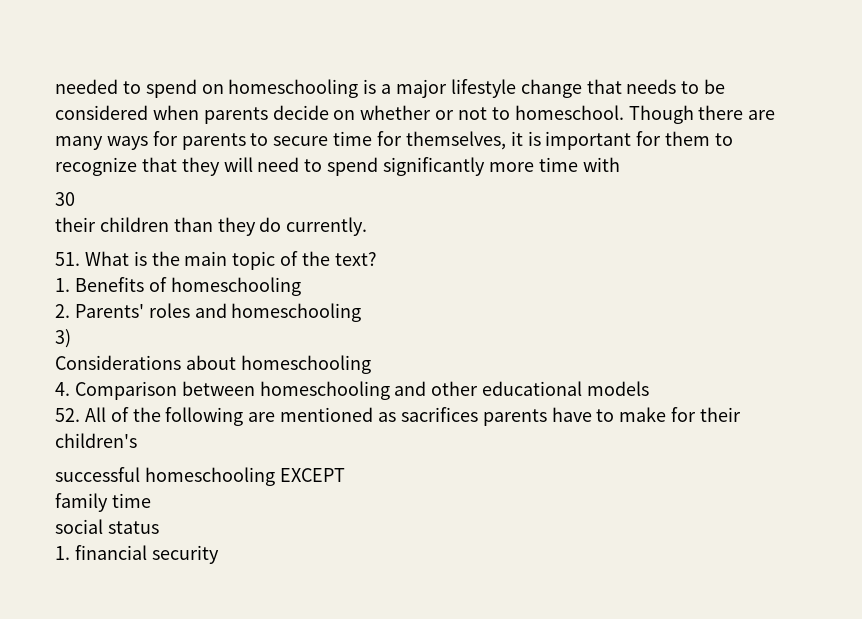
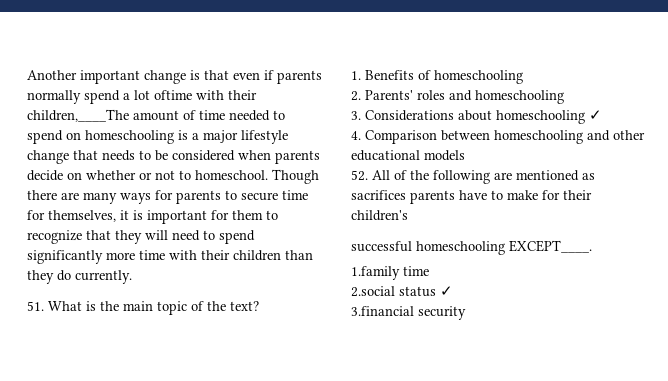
- needed to spend on homeschooling is a major lifestyle change that needs to be considered when parents decide on whether or not to homeschool.
+ Another important change is that even if parents normally spend a lot oftime with their children,____The amount of time needed to spend on homeschooling is a major lifestyle change that needs to be considered when parents decide on whether or not to homeschool.
- Though there are many ways for parents to secure time for themselves, it is important for them to recognize that they will need to spend significantly more time with
- 30
- their children than they do currently.
+ Though there are many ways for parents to secure time for themselves, it is important for them to recognize that they will need to spend significantly more time with their children than they do currently.
- 3)
- Considerations about homeschooling
+ 3. Considerations about homeschooling ✓
- successful homeschooling EXCEPT
- family time
+ successful homeschooling EXCEPT____.
+ 1.family time
- social status
- 1. financial security
+ 2.social status ✓
+ 3.financial security

